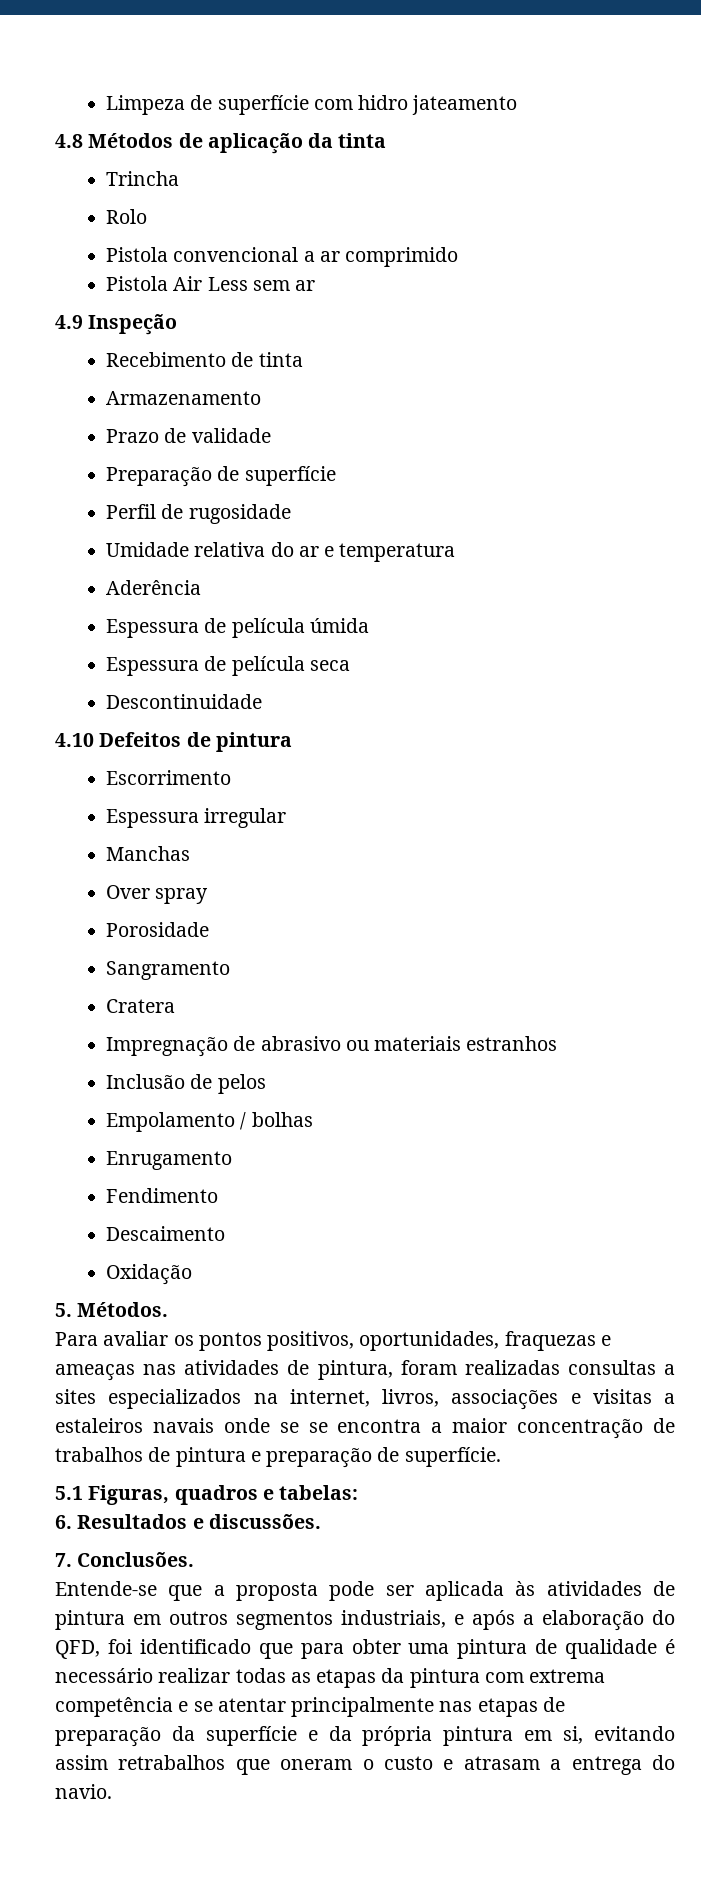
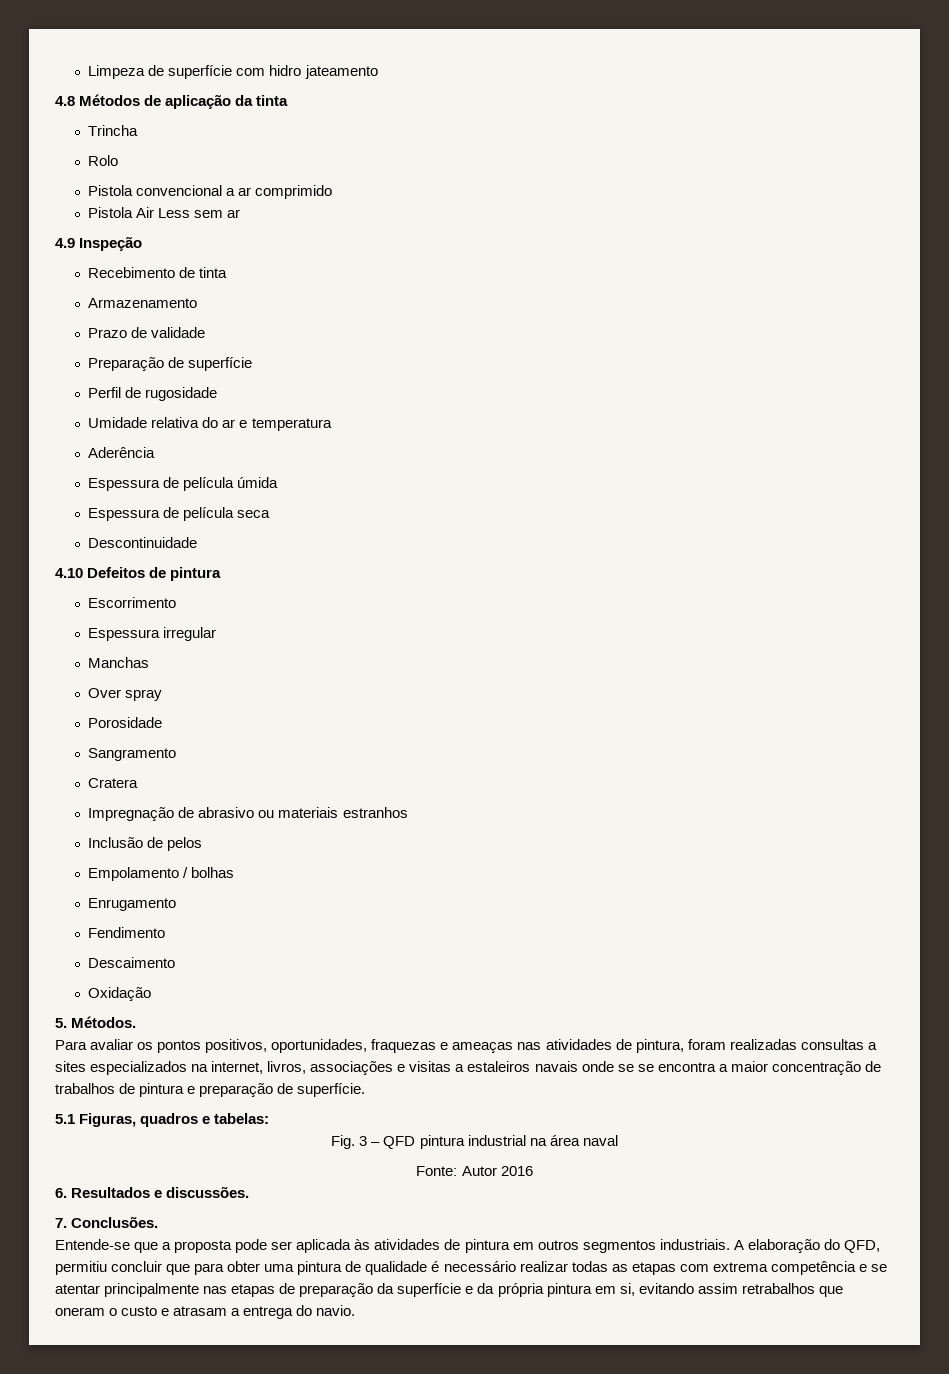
+ Fig. 3 – QFD pintura industrial na área naval
+ Fonte: Autor 2016
- Entende-se que a proposta pode ser aplicada às atividades de pintura em outros segmentos industriais, e após a elaboração do QFD, foi identificado que para obter uma pintura de qualidade é necessário realizar todas as etapas da pintura com extrema competência e se atentar principalmente nas etapas de preparação da superfície e da própria pintura em si, evitando assim retrabalhos que oneram o custo e atrasam a entrega do navio.
+ Entende-se que a proposta pode ser aplicada às atividades de pintura em outros segmentos industriais. A elaboração do QFD, permitiu concluir que para obter uma pintura de qualidade é necessário realizar todas as etapas com extrema competência e se atentar principalmente nas etapas de preparação da superfície e da própria pintura em si, evitando assim retrabalhos que oneram o custo e atrasam a entrega do navio.

